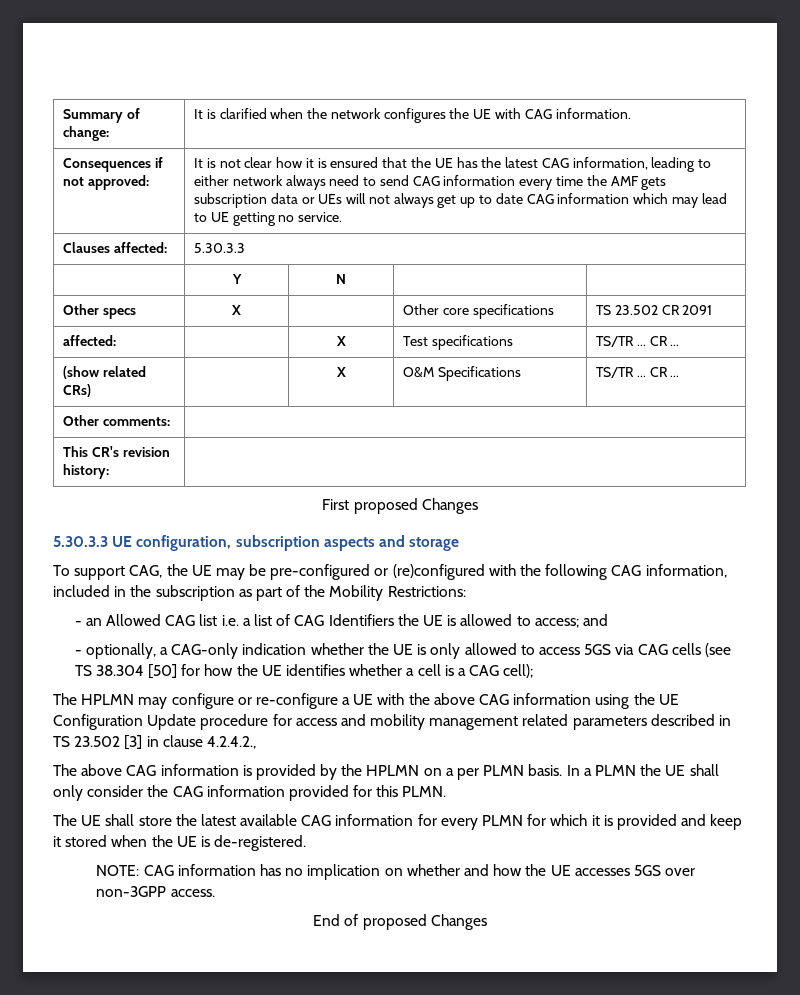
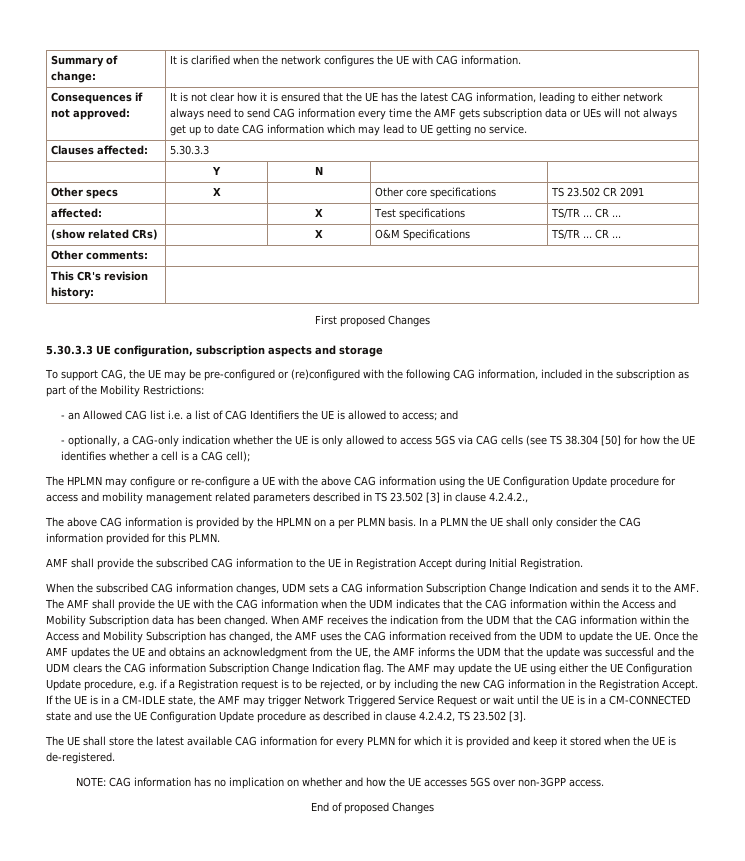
+ AMF shall provide the subscribed CAG information to the UE in Registration Accept during Initial Registration.
+ When the subscribed CAG information changes, UDM sets a CAG information Subscription Change Indication and sends it to the AMF. The AMF shall provide the UE with the CAG information when the UDM indicates that the CAG information within the Access and Mobility Subscription data has been changed. When AMF receives the indication from the UDM that the CAG information within the Access and Mobility Subscription has changed, the AMF uses the CAG information received from the UDM to update the UE. Once the AMF updates the UE and obtains an acknowledgment from the UE, the AMF informs the UDM that the update was successful and the UDM clears the CAG information Subscription Change Indication flag. The AMF may update the UE using either the UE Configuration Update procedure, e.g. if a Registration request is to be rejected, or by including the new CAG information in the Registration Accept. If the UE is in a CM-IDLE state, the AMF may trigger Network Triggered Service Request or wait until the UE is in a CM-CONNECTED state and use the UE Configuration Update procedure as described in clause 4.2.4.2, TS 23.502 [3].

